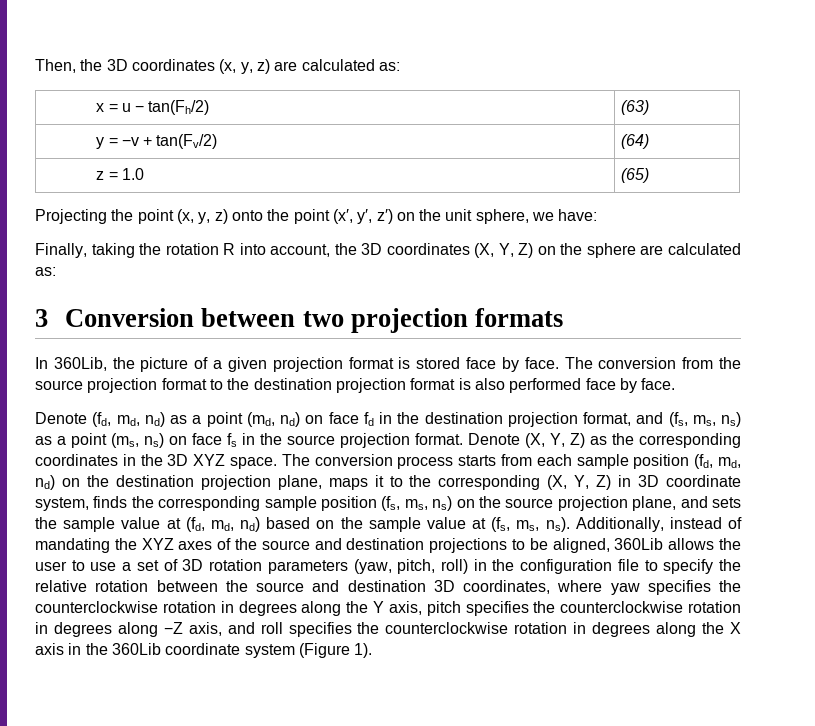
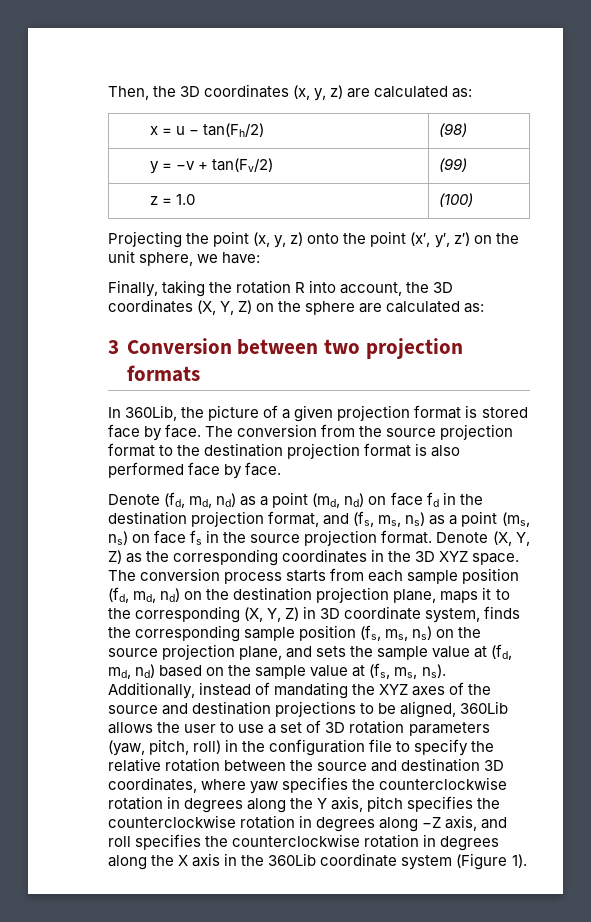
- x = u − tan(Fh/2) | (63)
+ x = u − tan(Fh/2) | (98)
- y = −v + tan(Fv/2) | (64)
+ y = −v + tan(Fv/2) | (99)
- z = 1.0 | (65)
+ z = 1.0 | (100)

